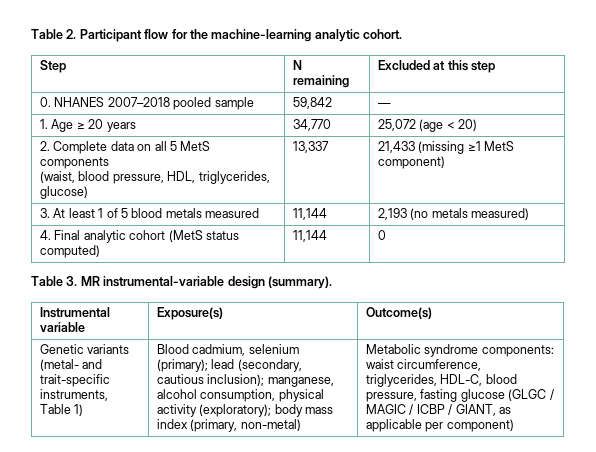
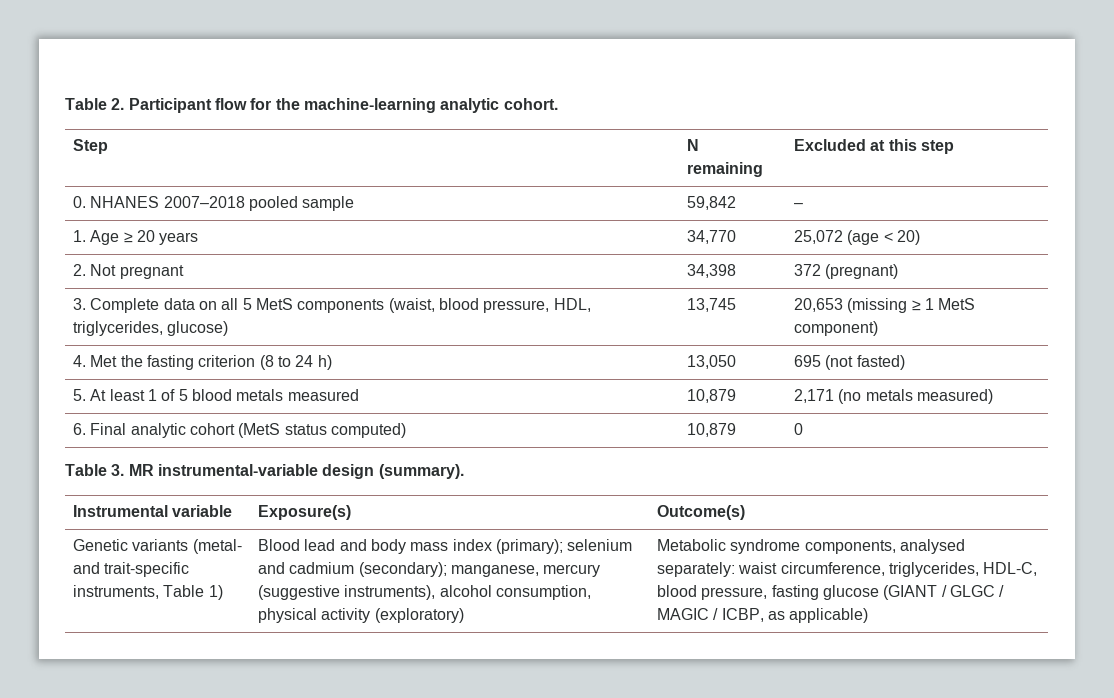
- 0. NHANES 2007–2018 pooled sample | 59,842 | —
+ 0. NHANES 2007–2018 pooled sample | 59,842 | –
- 2. Complete data on all 5 MetS components
- (waist, blood pressure, HDL, triglycerides, glucose) | 13,337 | 21,433 (missing ≥1 MetS component)
- 3. At least 1 of 5 blood metals measured | 11,144 | 2,193 (no metals measured)
+ 2. Not pregnant | 34,398 | 372 (pregnant)
+ 3. Complete data on all 5 MetS components (waist, blood pressure, HDL, triglycerides, glucose) | 13,745 | 20,653 (missing ≥ 1 MetS component)
+ 4. Met the fasting criterion (8 to 24 h) | 13,050 | 695 (not fasted)
+ 5. At least 1 of 5 blood metals measured | 10,879 | 2,171 (no metals measured)
- 4. Final analytic cohort (MetS status computed) | 11,144 | 0
+ 6. Final analytic cohort (MetS status computed) | 10,879 | 0
- Blood cadmium, selenium (primary); lead (secondary, cautious inclusion); manganese, alcohol consumption, physical activity (exploratory); body mass index (primary, non-metal)
+ Blood lead and body mass index (primary); selenium and cadmium (secondary); manganese, mercury (suggestive instruments), alcohol consumption, physical activity (exploratory)
- Metabolic syndrome components: waist circumference, triglycerides, HDL-C, blood pressure, fasting glucose (GLGC / MAGIC / ICBP / GIANT, as applicable per component)
+ Metabolic syndrome components, analysed separately: waist circumference, triglycerides, HDL-C, blood pressure, fasting glucose (GIANT / GLGC / MAGIC / ICBP, as applicable)

